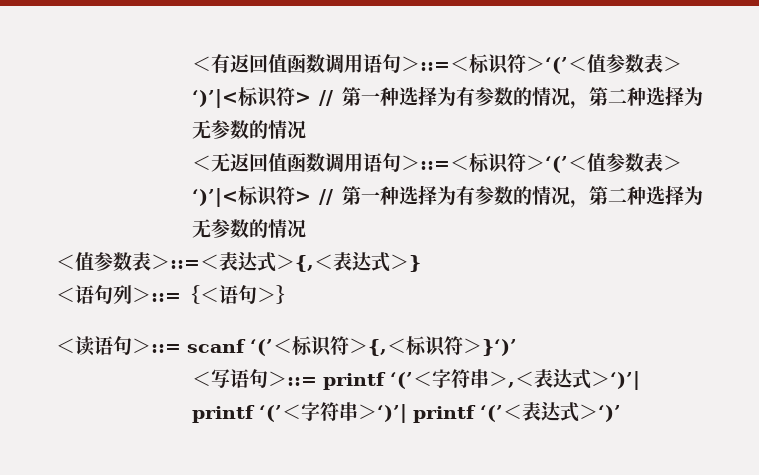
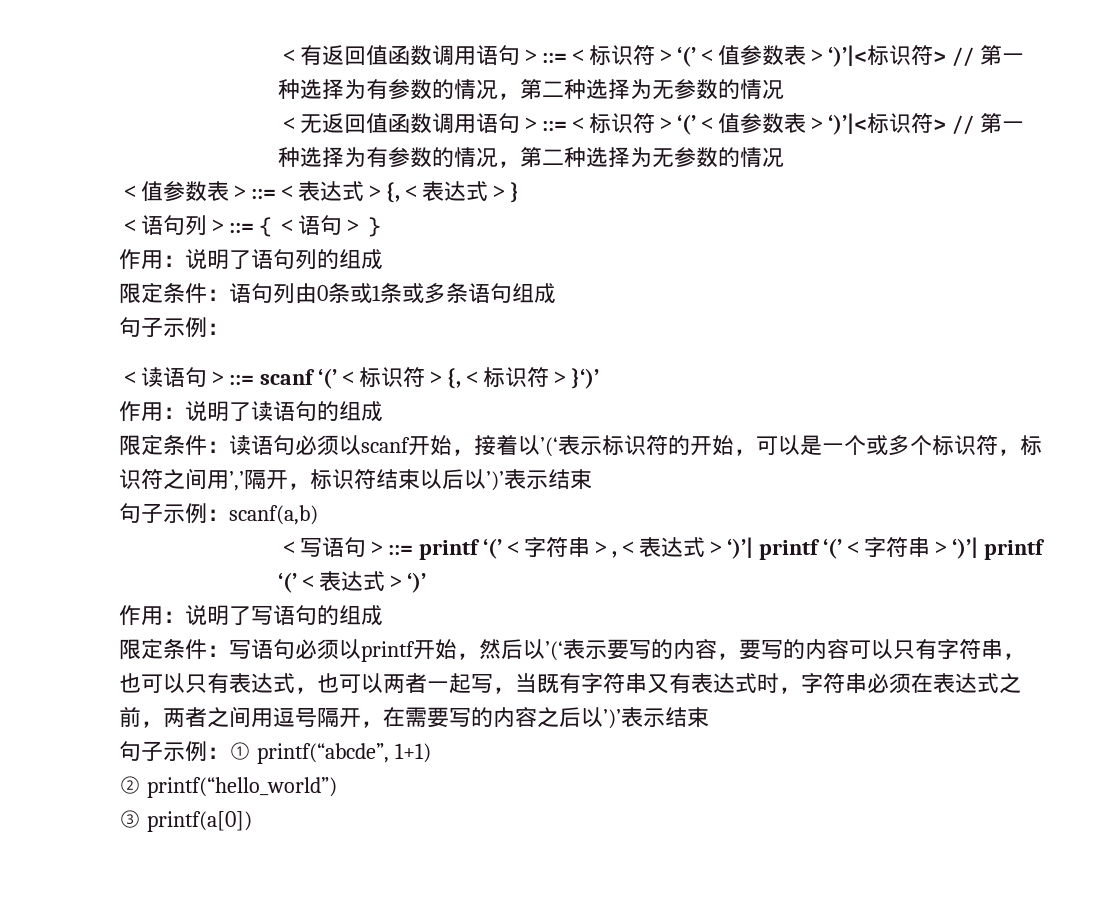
+ 作用：说明了语句列的组成
+ 限定条件：语句列由0条或1条或多条语句组成
+ 句子示例：
+ 作用：说明了读语句的组成
+ 限定条件：读语句必须以scanf开始，接着以’(‘表示标识符的开始，可以是一个或多个标识符，标识符之间用’,’隔开，标识符结束以后以’)’表示结束
+ 句子示例：scanf(a,b)
+ 作用：说明了写语句的组成
+ 限定条件：写语句必须以printf开始，然后以’(‘表示要写的内容，要写的内容可以只有字符串，也可以只有表达式，也可以两者一起写，当既有字符串又有表达式时，字符串必须在表达式之前，两者之间用逗号隔开，在需要写的内容之后以’)’表示结束
+ 句子示例：① printf(“abcde”, 1+1)
+ ② printf(“hello_world”)
+ ③ printf(a[0])

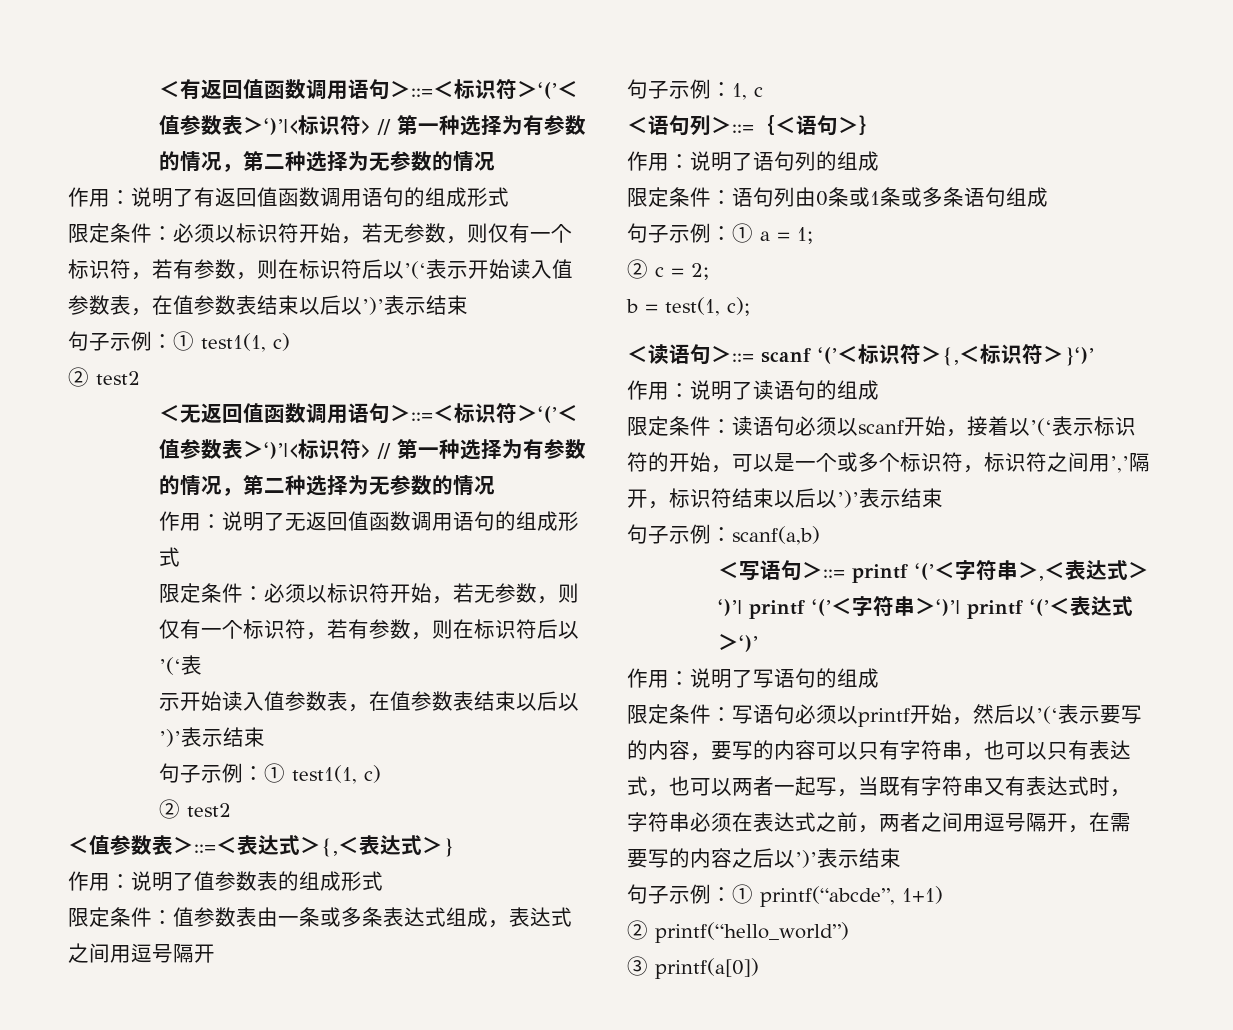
+ 作用：说明了有返回值函数调用语句的组成形式
+ 限定条件：必须以标识符开始，若无参数，则仅有一个标识符，若有参数，则在标识符后以’(‘表示开始读入值参数表，在值参数表结束以后以’)’表示结束
+ 句子示例：① test1(1, c)
+ ② test2
+ 作用：说明了无返回值函数调用语句的组成形式
+ 限定条件：必须以标识符开始，若无参数，则仅有一个标识符，若有参数，则在标识符后以’(‘表
+ 示开始读入值参数表，在值参数表结束以后以’)’表示结束
+ 句子示例：① test1(1, c)
+ ② test2
+ 作用：说明了值参数表的组成形式
+ 限定条件：值参数表由一条或多条表达式组成，表达式之间用逗号隔开
+ 句子示例：1, c
  限定条件：语句列由0条或1条或多条语句组成
- 句子示例：
+ 句子示例：① a = 1;
+ ② c = 2;
+ b = test(1, c);

